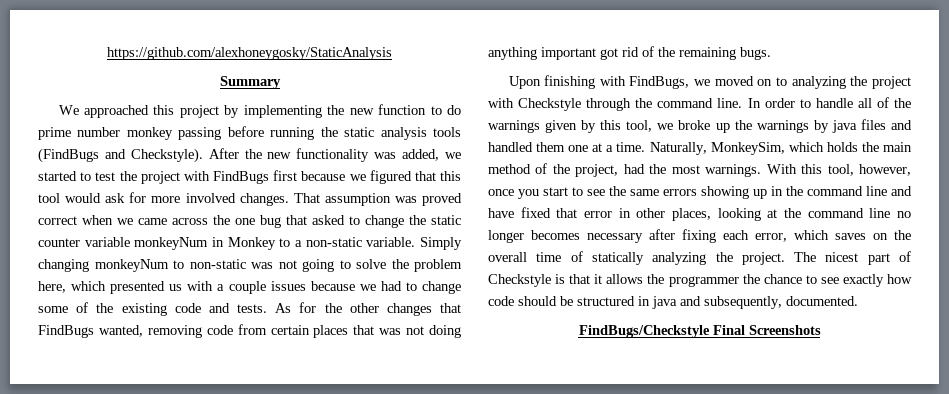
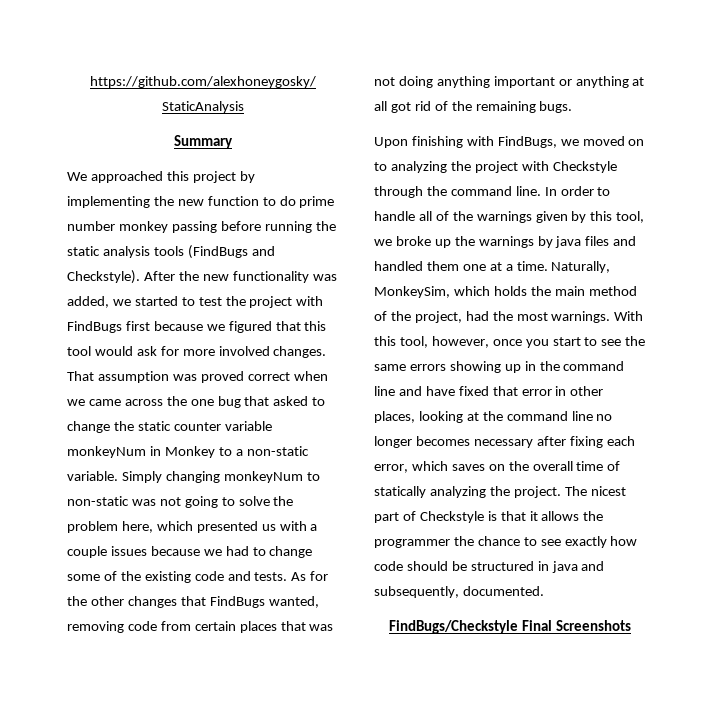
- As for the other changes that FindBugs wanted, removing code from certain places that was not doing anything important got rid of the remaining bugs.
+ As for the other changes that FindBugs wanted, removing code from certain places that was not doing anything important or anything at all got rid of the remaining bugs.

